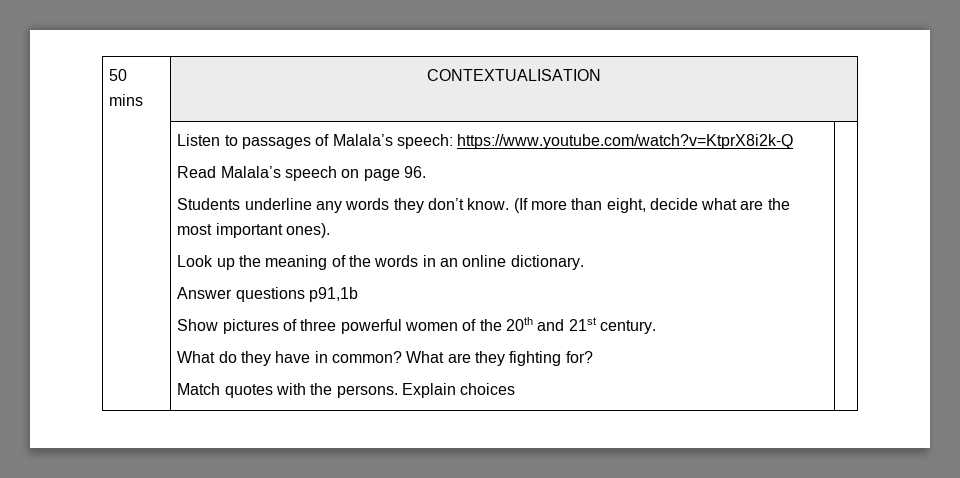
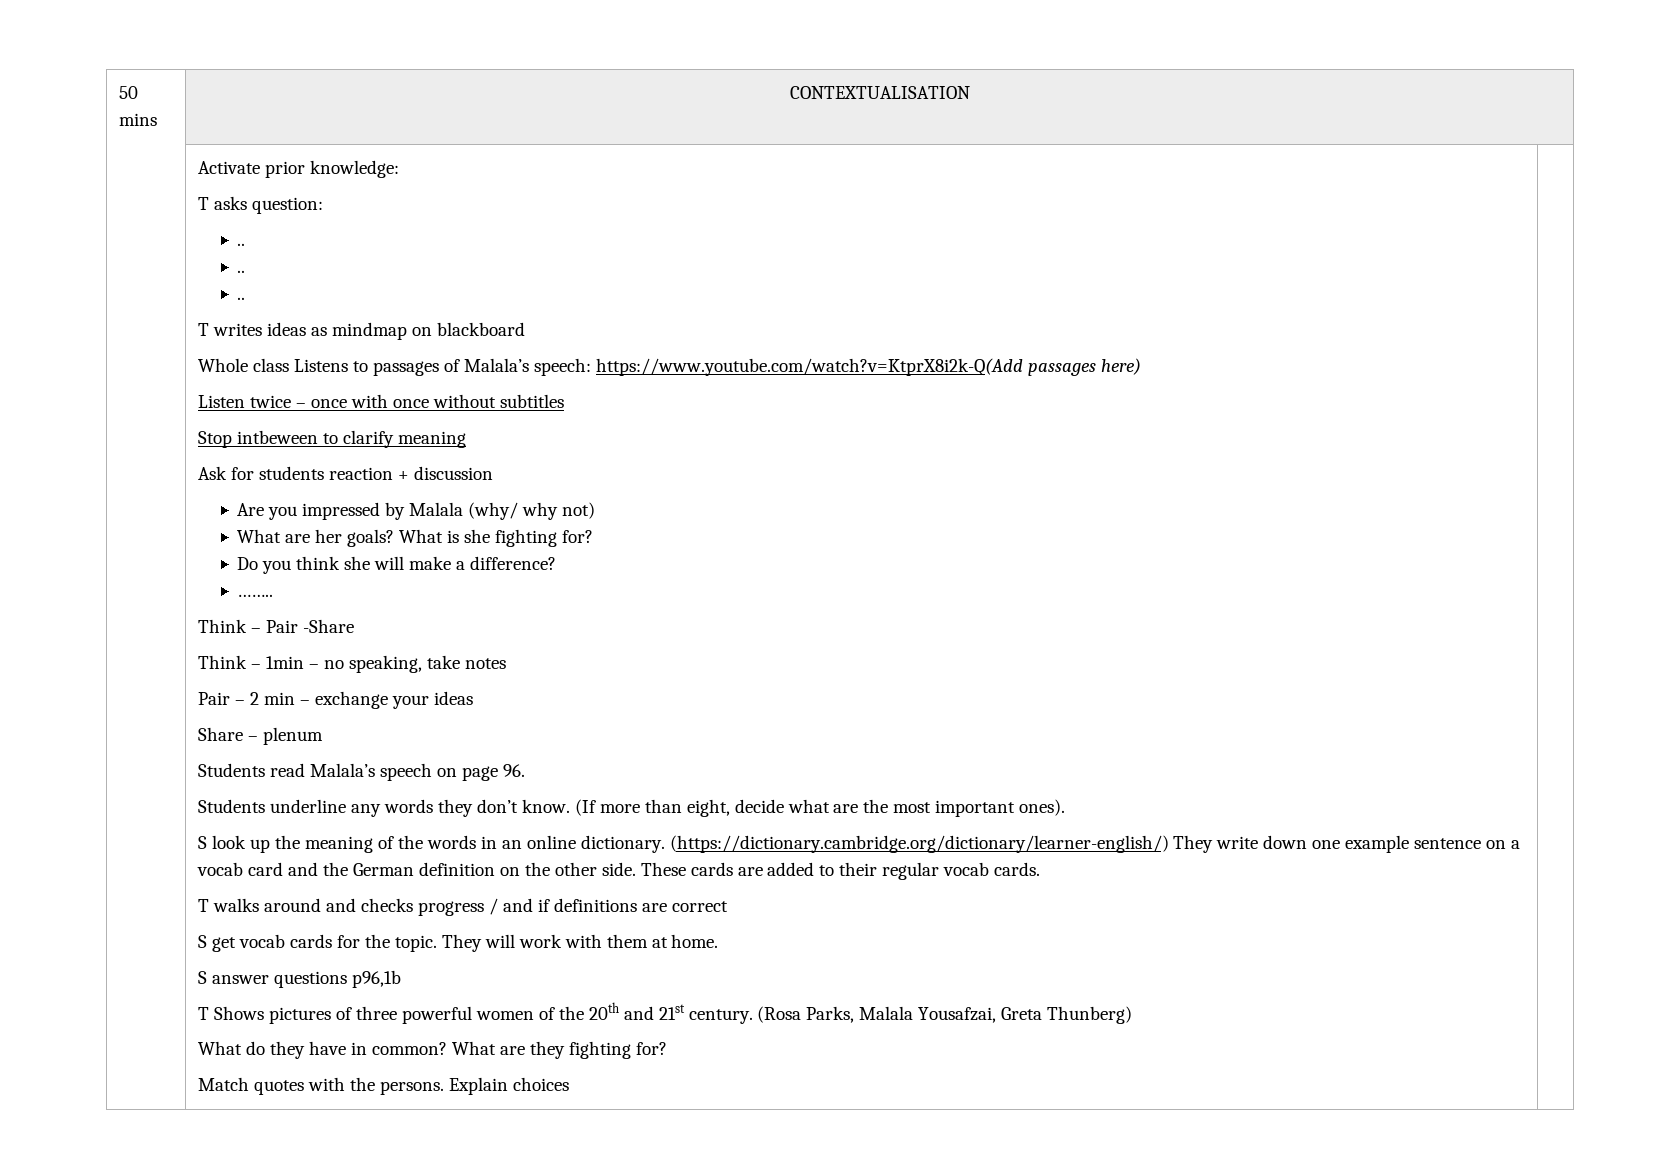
- Listen to passages of Malala’s speech: https://www.youtube.com/watch?v=KtprX8i2k-Q
- Read Malala’s speech on page 96.
+ Activate prior knowledge:
+ T asks question:
+ ..
+ ..
+ ..
+ T writes ideas as mindmap on blackboard
+ Whole class Listens to passages of Malala’s speech: https://www.youtube.com/watch?v=KtprX8i2k-Q(Add passages here)
+ Listen twice – once with once without subtitles
+ Stop intbeween to clarify meaning
+ Ask for students reaction + discussion
+ Are you impressed by Malala (why/ why not)
+ What are her goals? What is she fighting for?
+ Do you think she will make a difference?
+ ……..
+ Think – Pair -Share
+ Think – 1min – no speaking, take notes
+ Pair – 2 min – exchange your ideas
+ Share – plenum
+ Students read Malala’s speech on page 96.
- Look up the meaning of the words in an online dictionary.
- Answer questions p91,1b
- Show pictures of three powerful women of the 20th and 21st century.
+ S look up the meaning of the words in an online dictionary. (https://dictionary.cambridge.org/dictionary/learner-english/) They write down one example sentence on a vocab card and the German definition on the other side. These cards are added to their regular vocab cards.
+ T walks around and checks progress / and if definitions are correct
+ S get vocab cards for the topic. They will work with them at home.
+ S answer questions p96,1b
+ T Shows pictures of three powerful women of the 20th and 21st century. (Rosa Parks, Malala Yousafzai, Greta Thunberg)

